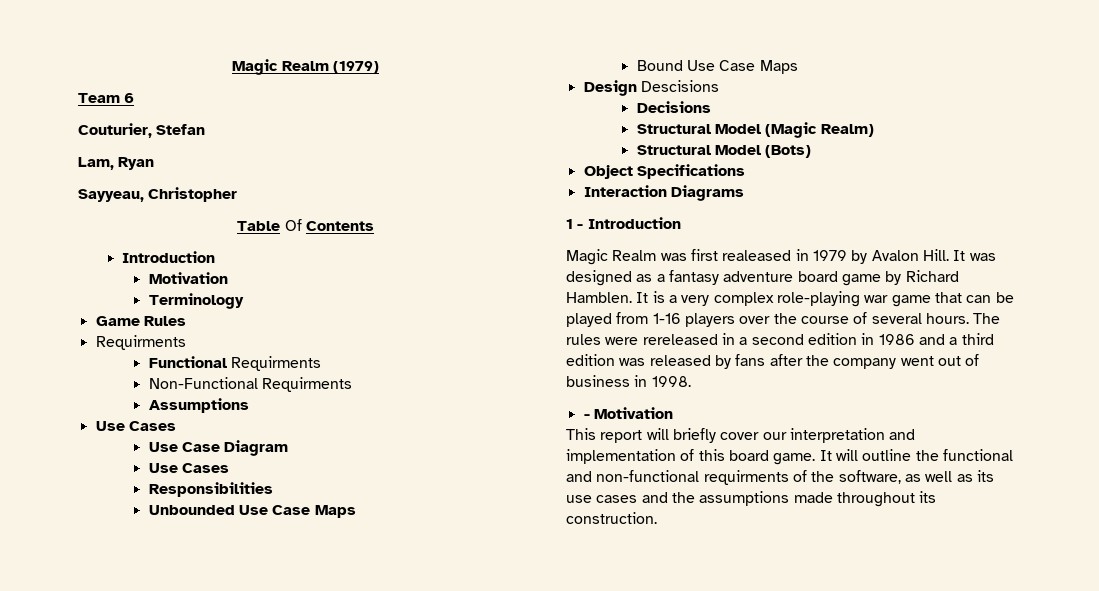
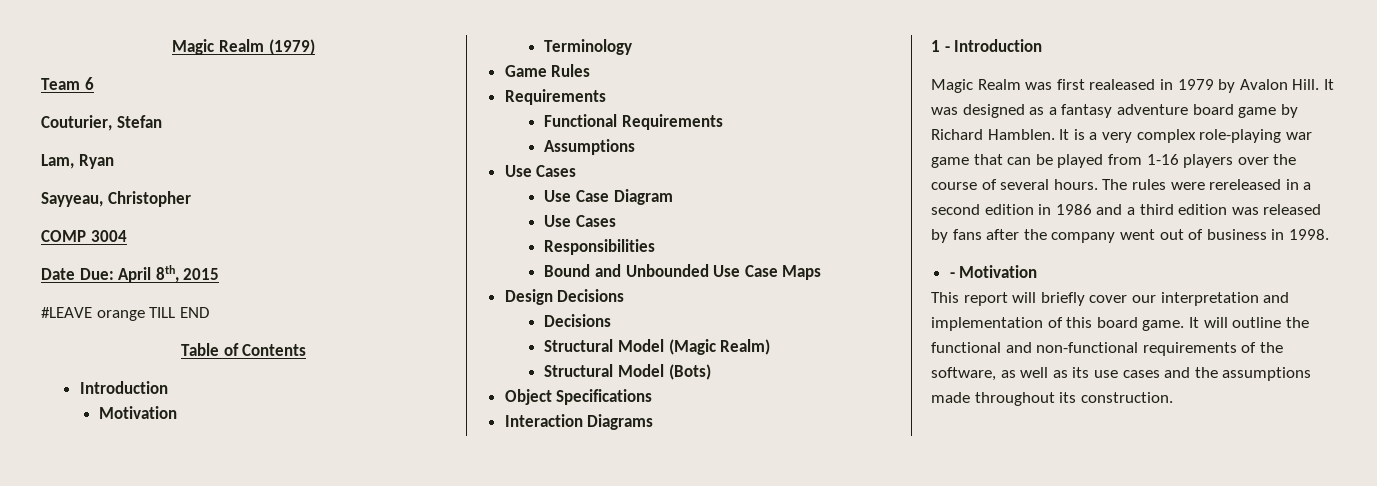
+ COMP 3004
+ Date Due: April 8th, 2015
+ #LEAVE orange TILL END
- Table Of Contents
+ Table of Contents
  Game Rules
- Requirments
+ Requirements
- Functional Requirments
- Non-Functional Requirments
+ Functional Requirements
- Unbounded Use Case Maps
+ Bound and Unbounded Use Case Maps
- Bound Use Case Maps
- Design Descisions
+ Design Decisions
- It will outline the functional and non-functional requirments of the software, as well as its use cases and the assumptions made throughout its construction.
+ It will outline the functional and non-functional requirements of the software, as well as its use cases and the assumptions made throughout its construction.

